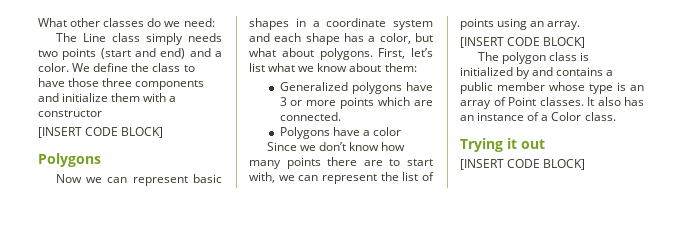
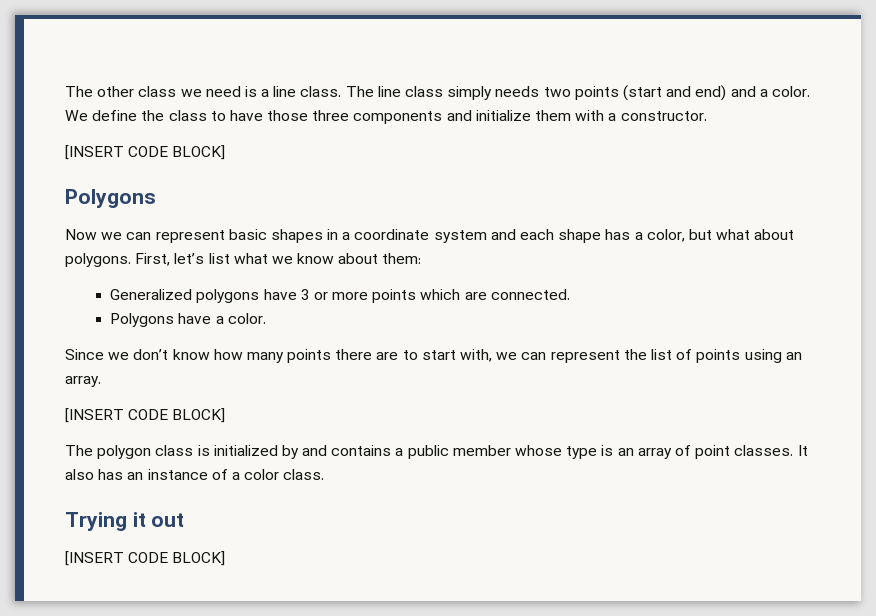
- What other classes do we need:
- The Line class simply needs two points (start and end) and a color.
+ The other class we need is a line class. The line class simply needs two points (start and end) and a color.
- We define the class to have those three components and initialize them with a constructor
+ We define the class to have those three components and initialize them with a constructor.
- Polygons have a color
+ Polygons have a color.
- The polygon class is initialized by and contains a public member whose type is an array of Point classes.
+ The polygon class is initialized by and contains a public member whose type is an array of point classes.
- It also has an instance of a Color class.
+ It also has an instance of a color class.

